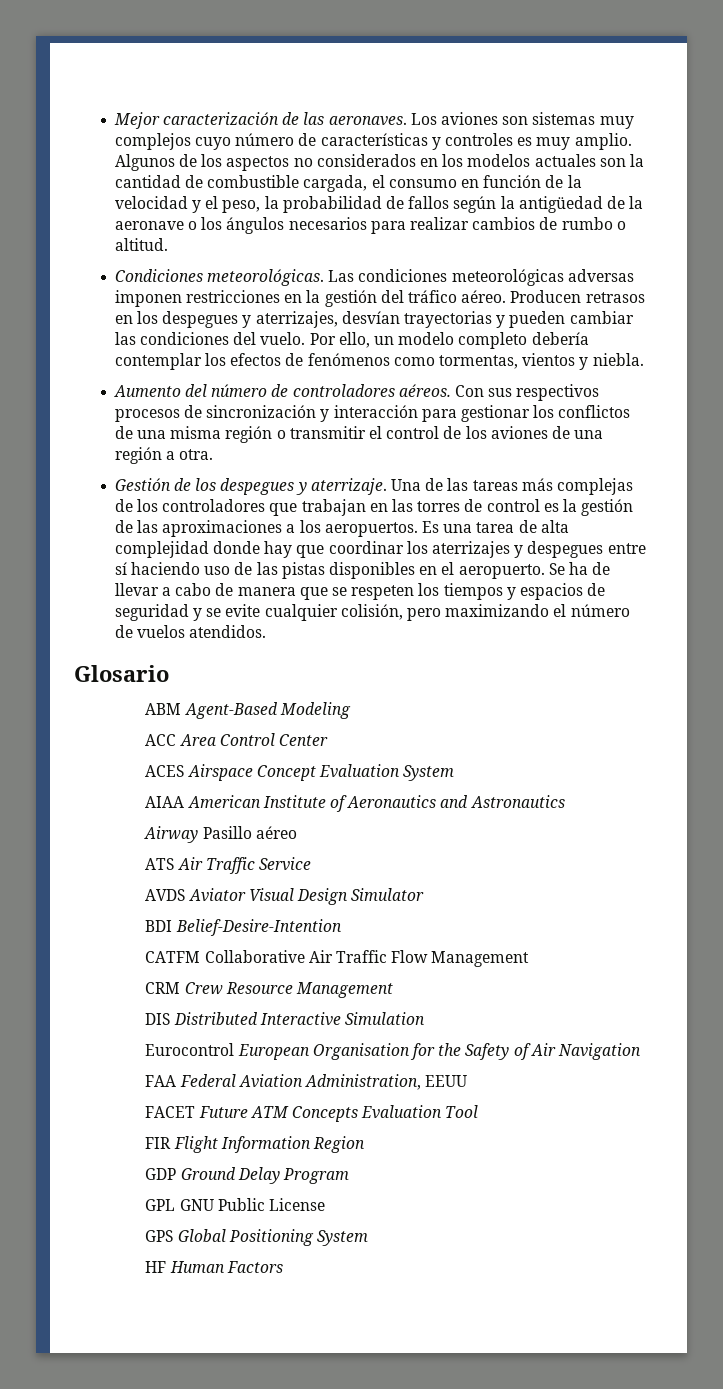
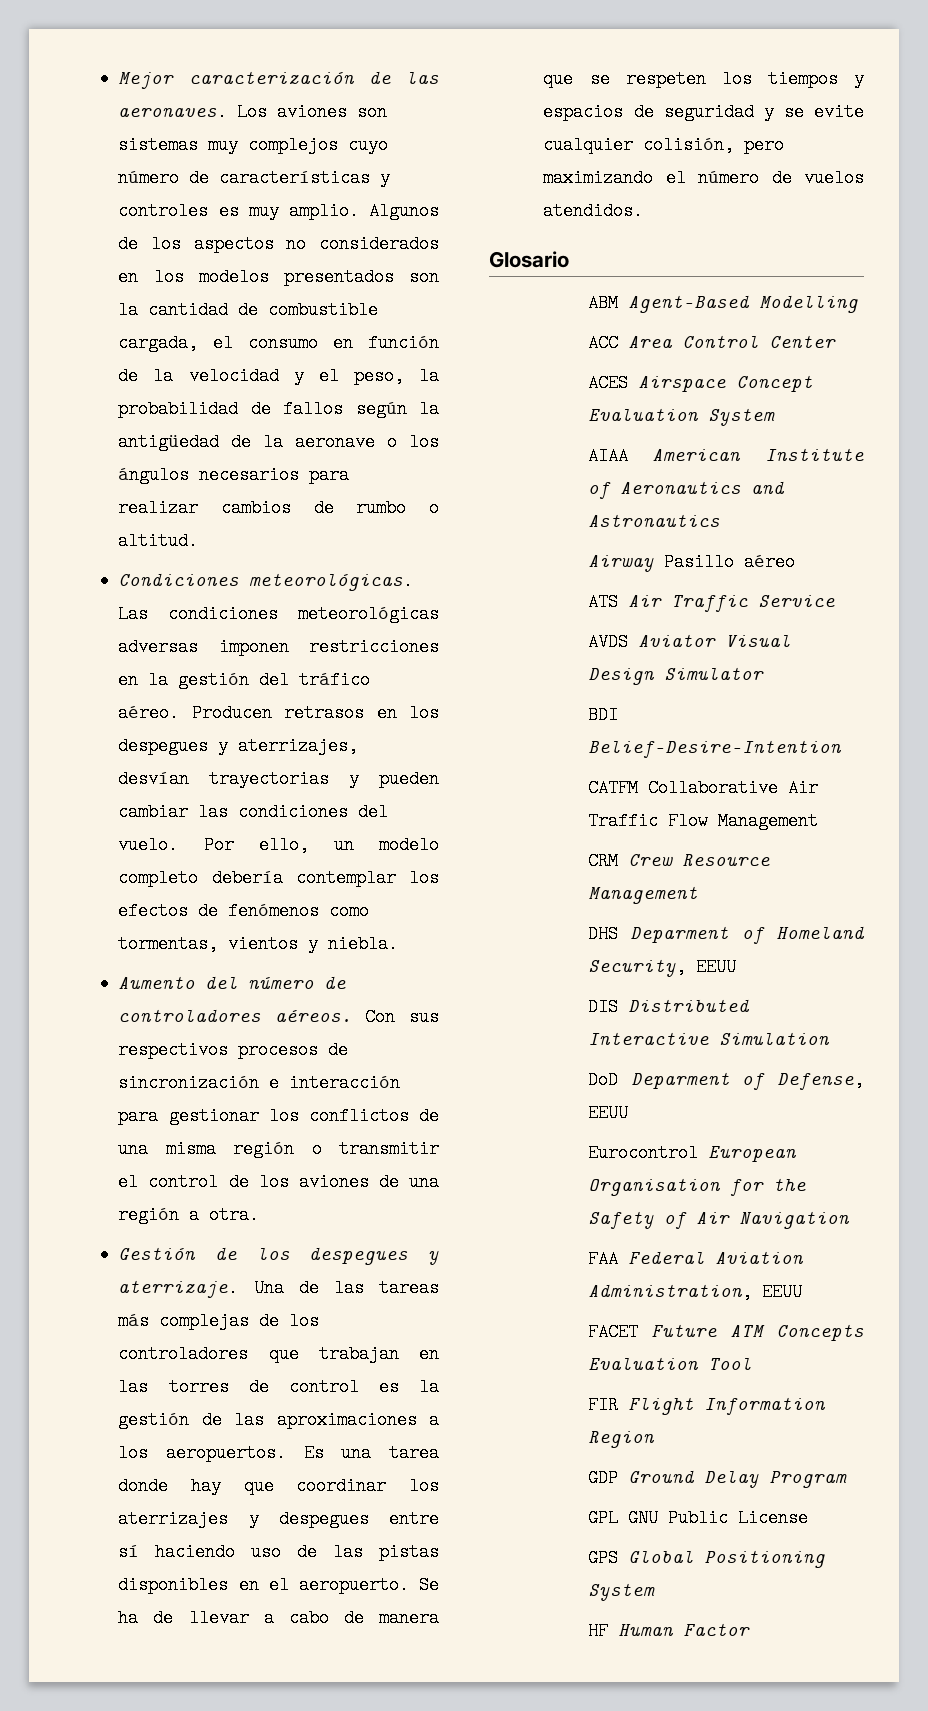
- Algunos de los aspectos no considerados en los modelos actuales son la cantidad de combustible cargada, el consumo en función de la velocidad y el peso, la probabilidad de fallos según la antigüedad de la aeronave o los ángulos necesarios para realizar cambios de rumbo o altitud.
+ Algunos de los aspectos no considerados en los modelos presentados son la cantidad de combustible cargada, el consumo en función de la velocidad y el peso, la probabilidad de fallos según la antigüedad de la aeronave o los ángulos necesarios para realizar cambios de rumbo o altitud.
- Con sus respectivos procesos de sincronización y interacción para gestionar los conflictos de una misma región o transmitir el control de los aviones de una región a otra.
+ Con sus respectivos procesos de sincronización e interacción para gestionar los conflictos de una misma región o transmitir el control de los aviones de una región a otra.
- Es una tarea de alta complejidad donde hay que coordinar los aterrizajes y despegues entre sí haciendo uso de las pistas disponibles en el aeropuerto.
+ Es una tarea donde hay que coordinar los aterrizajes y despegues entre sí haciendo uso de las pistas disponibles en el aeropuerto.
- ABM Agent-Based Modeling
+ ABM Agent-Based Modelling
+ DHS Deparment of Homeland Security, EEUU
+ DoD Deparment of Defense, EEUU
- HF Human Factors
+ HF Human Factor

